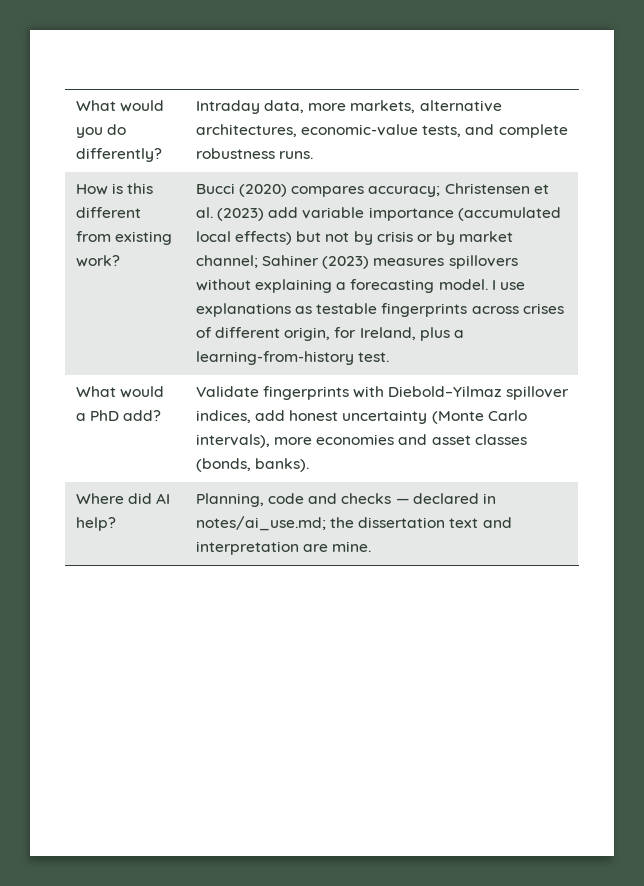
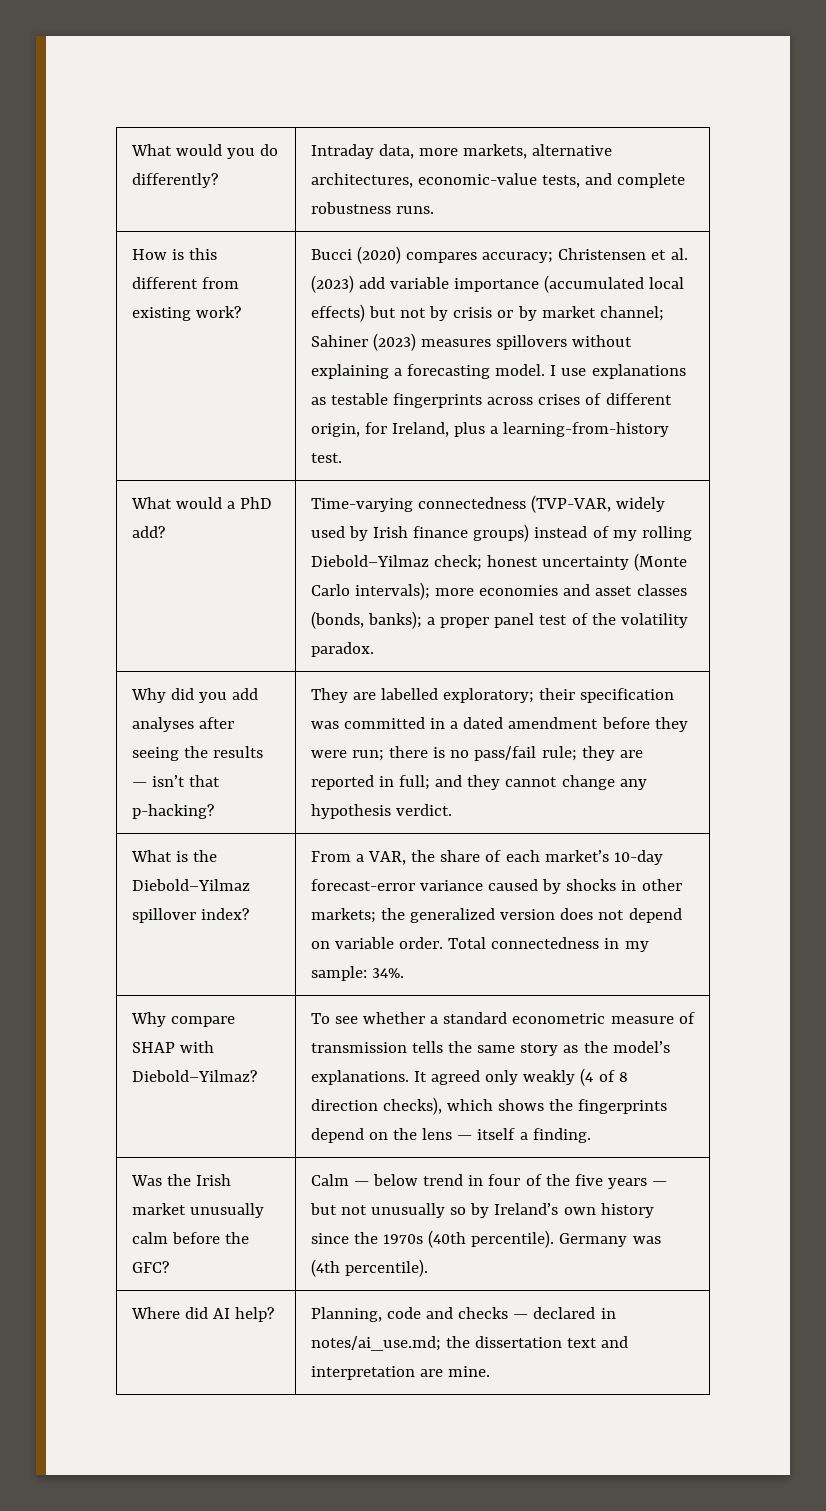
- What would a PhD add? | Validate fingerprints with Diebold–Yilmaz spillover indices, add honest uncertainty (Monte Carlo intervals), more economies and asset classes (bonds, banks).
+ What would a PhD add? | Time-varying connectedness (TVP-VAR, widely used by Irish finance groups) instead of my rolling Diebold–Yilmaz check; honest uncertainty (Monte Carlo intervals); more economies and asset classes (bonds, banks); a proper panel test of the volatility paradox.
+ Why did you add analyses after seeing the results — isn’t that p-hacking? | They are labelled exploratory; their specification was committed in a dated amendment before they were run; there is no pass/fail rule; they are reported in full; and they cannot change any hypothesis verdict.
+ What is the Diebold–Yilmaz spillover index? | From a VAR, the share of each market’s 10-day forecast-error variance caused by shocks in other markets; the generalized version does not depend on variable order. Total connectedness in my sample: 34%.
+ Why compare SHAP with Diebold–Yilmaz? | To see whether a standard econometric measure of transmission tells the same story as the model’s explanations. It agreed only weakly (4 of 8 direction checks), which shows the fingerprints depend on the lens — itself a finding.
+ Was the Irish market unusually calm before the GFC? | Calm — below trend in four of the five years — but not unusually so by Ireland’s own history since the 1970s (40th percentile). Germany was (4th percentile).

